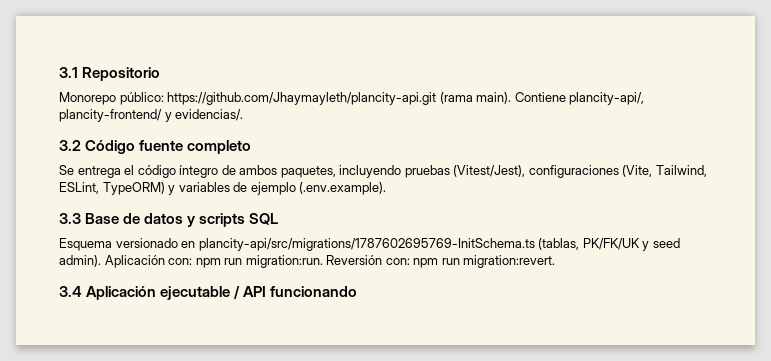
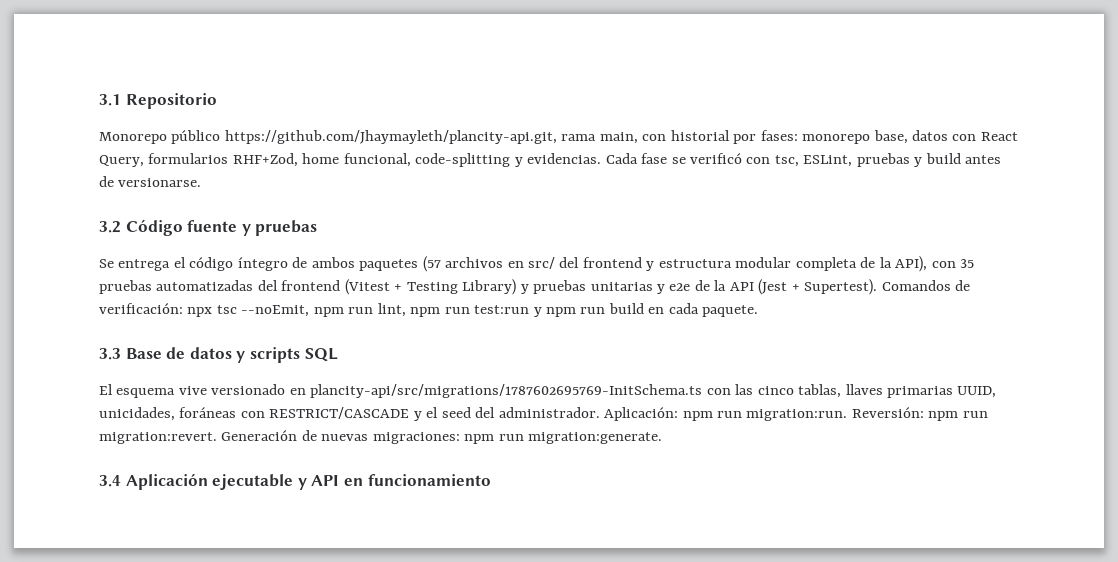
- Monorepo público: https://github.com/Jhaymayleth/plancity-api.git (rama main). Contiene plancity-api/, plancity-frontend/ y evidencias/.
+ Monorepo público https://github.com/Jhaymayleth/plancity-api.git, rama main, con historial por fases: monorepo base, datos con React Query, formularios RHF+Zod, home funcional, code-splitting y evidencias. Cada fase se verificó con tsc, ESLint, pruebas y build antes de versionarse.
- 3.2 Código fuente completo
+ 3.2 Código fuente y pruebas
- Se entrega el código íntegro de ambos paquetes, incluyendo pruebas (Vitest/Jest), configuraciones (Vite, Tailwind, ESLint, TypeORM) y variables de ejemplo (.env.example).
+ Se entrega el código íntegro de ambos paquetes (57 archivos en src/ del frontend y estructura modular completa de la API), con 35 pruebas automatizadas del frontend (Vitest + Testing Library) y pruebas unitarias y e2e de la API (Jest + Supertest). Comandos de verificación: npx tsc --noEmit, npm run lint, npm run test:run y npm run build en cada paquete.
- Esquema versionado en plancity-api/src/migrations/1787602695769-InitSchema.ts (tablas, PK/FK/UK y seed admin). Aplicación con: npm run migration:run.
+ El esquema vive versionado en plancity-api/src/migrations/1787602695769-InitSchema.ts con las cinco tablas, llaves primarias UUID, unicidades, foráneas con RESTRICT/CASCADE y el seed del administrador. Aplicación: npm run migration:run.
- Reversión con: npm run migration:revert.
+ Reversión: npm run migration:revert. Generación de nuevas migraciones: npm run migration:generate.
- 3.4 Aplicación ejecutable / API funcionando
+ 3.4 Aplicación ejecutable y API en funcionamiento

